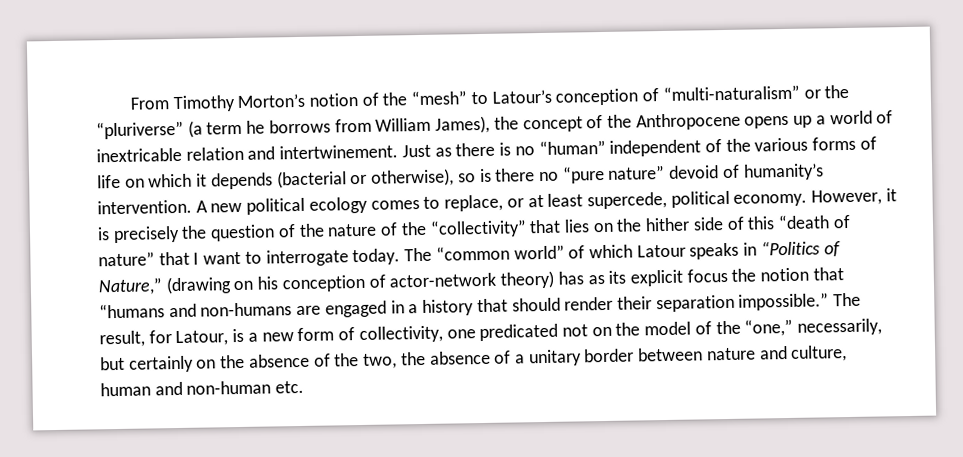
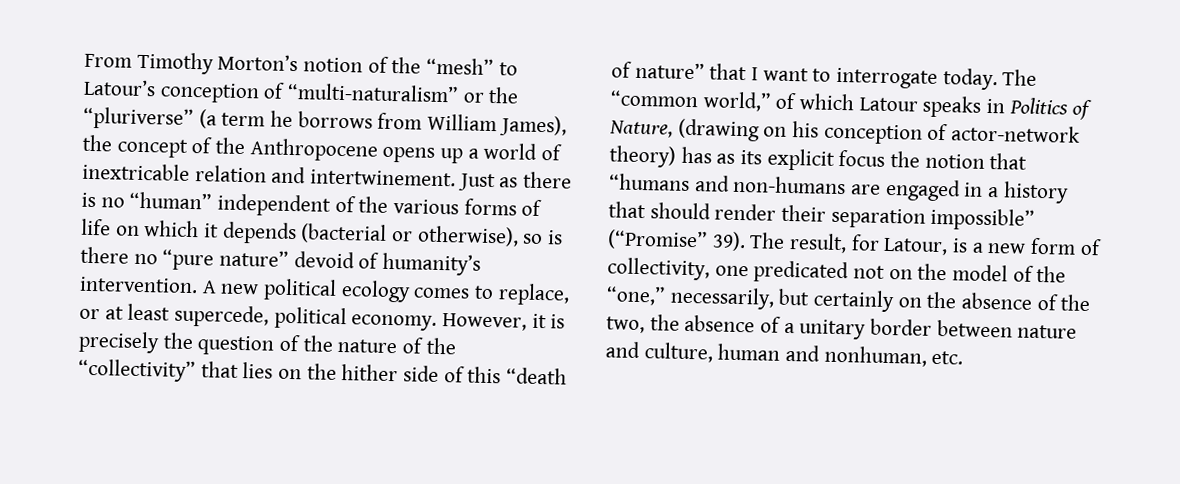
- The “common world” of which Latour speaks in “Politics of Nature,” (drawing on his conception of actor-network theory) has as its explicit focus the notion that “humans and non-humans are engaged in a history that should render their separation impossible.”
+ The “common world,” of which Latour speaks in Politics of Nature, (drawing on his conception of actor-network theory) has as its explicit focus the notion that “humans and non-humans are engaged in a history that should render their separation impossible” (“Promise” 39).
- The result, for Latour, is a new form of collectivity, one predicated not on the model of the “one,” necessarily, but certainly on the absence of the two, the absence of a unitary border between nature and culture, human and non-human etc.
+ The result, for Latour, is a new form of collectivity, one predicated not on the model of the “one,” necessarily, but certainly on the absence of the two, the absence of a unitary border between nature and culture, human and nonhuman, etc.

